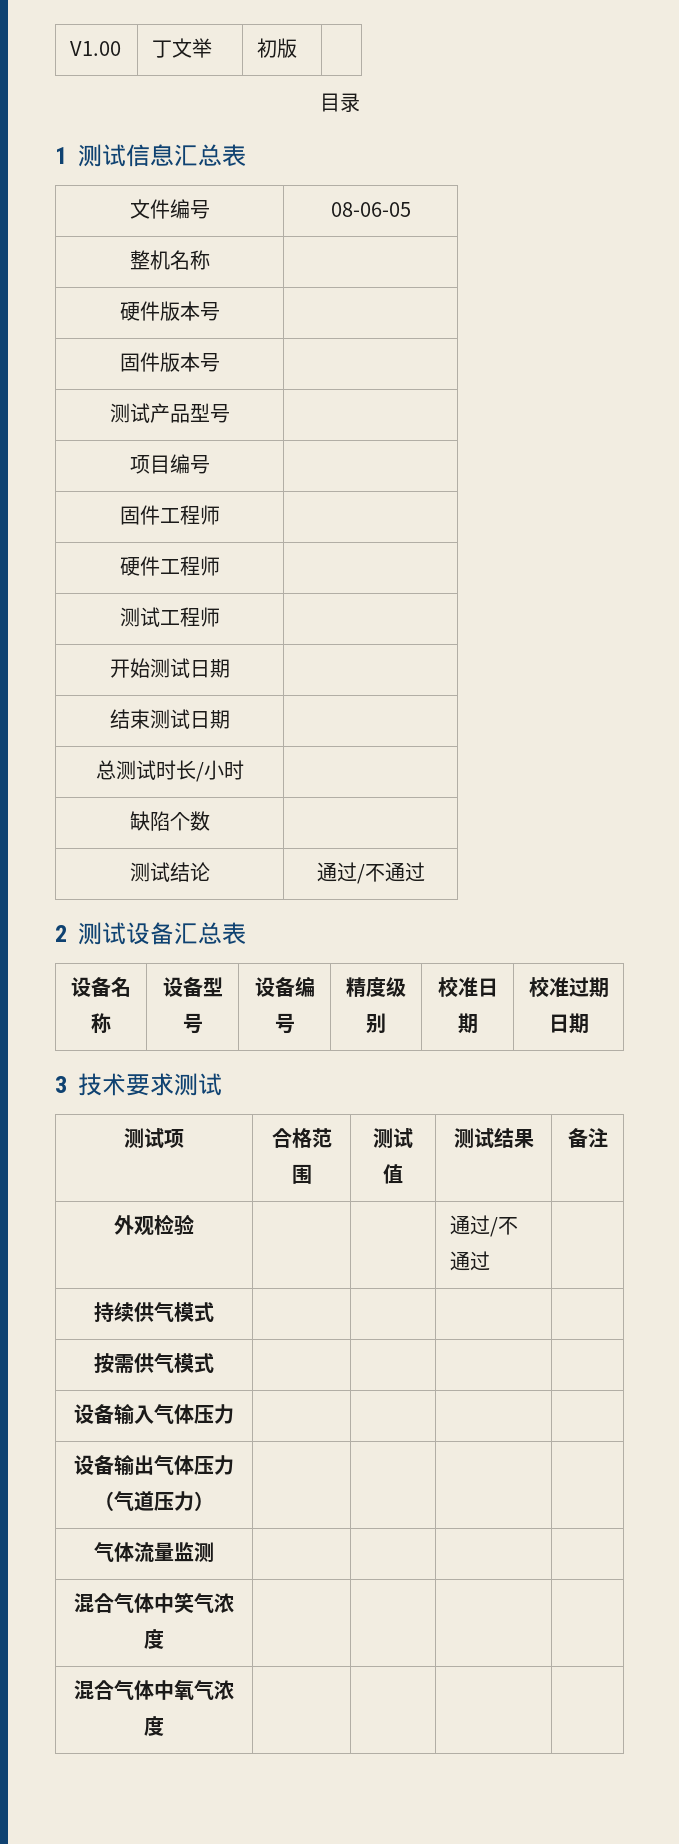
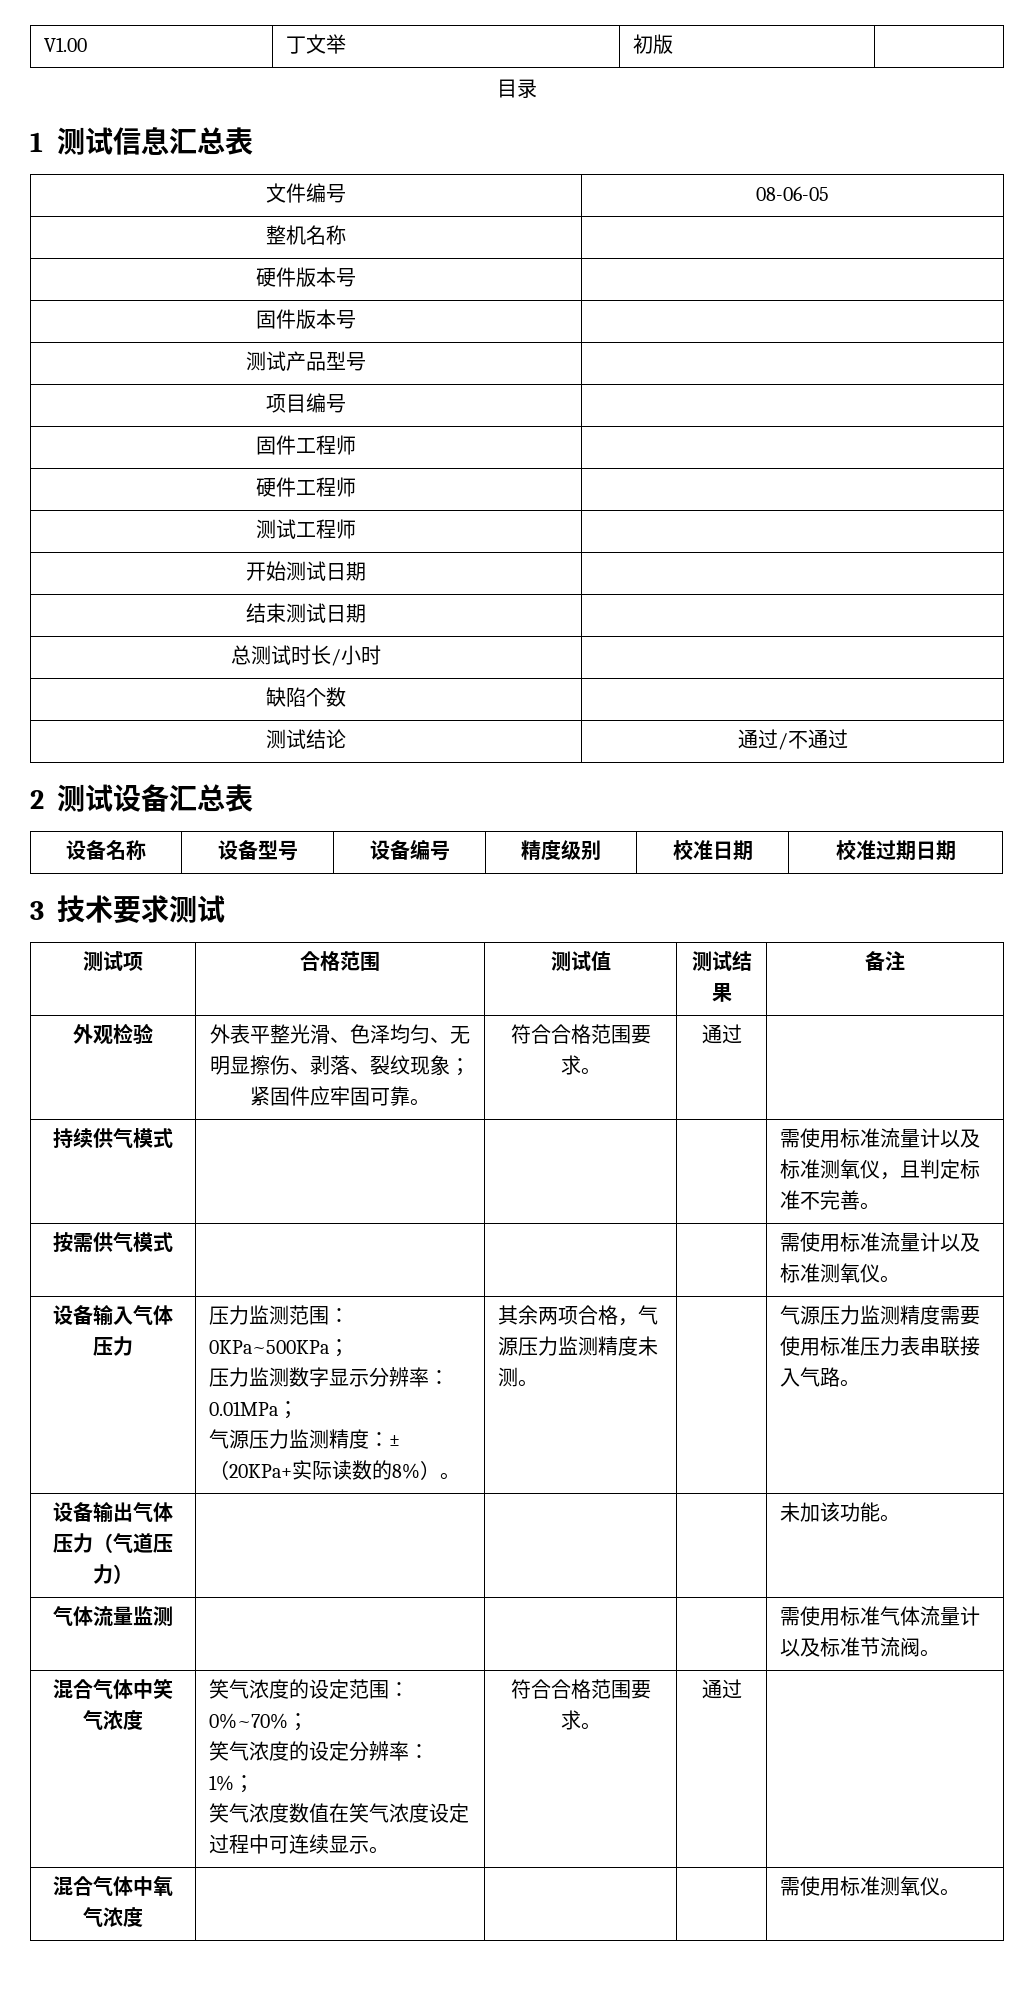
- 外观检验 | | | 通过/不通过 |
+ 外观检验 | 外表平整光滑、色泽均匀、无明显擦伤、剥落、裂纹现象；紧固件应牢固可靠。 | 符合合格范围要求。 | 通过 |
- 持续供气模式 | | | |
- 按需供气模式 | | | |
- 设备输入气体压力 | | | |
+ 持续供气模式 | | | | 需使用标准流量计以及标准测氧仪，且判定标准不完善。
+ 按需供气模式 | | | | 需使用标准流量计以及标准测氧仪。
+ 设备输入气体压力 | 压力监测范围：0KPa~500KPa；
+ 压力监测数字显示分辨率：0.01MPa；
+ 气源压力监测精度：±（20KPa+实际读数的8%）。 | 其余两项合格，气源压力监测精度未测。 | | 气源压力监测精度需要使用标准压力表串联接入气路。
- 设备输出气体压力（气道压力） | | | |
+ 设备输出气体压力（气道压力） | | | | 未加该功能。
- 气体流量监测 | | | |
+ 气体流量监测 | | | | 需使用标准气体流量计以及标准节流阀。
- 混合气体中笑气浓度 | | | |
+ 混合气体中笑气浓度 | 笑气浓度的设定范围：0%~70%；
+ 笑气浓度的设定分辨率：1%；
+ 笑气浓度数值在笑气浓度设定过程中可连续显示。 | 符合合格范围要求。 | 通过 |
- 混合气体中氧气浓度 | | | |
+ 混合气体中氧气浓度 | | | | 需使用标准测氧仪。

